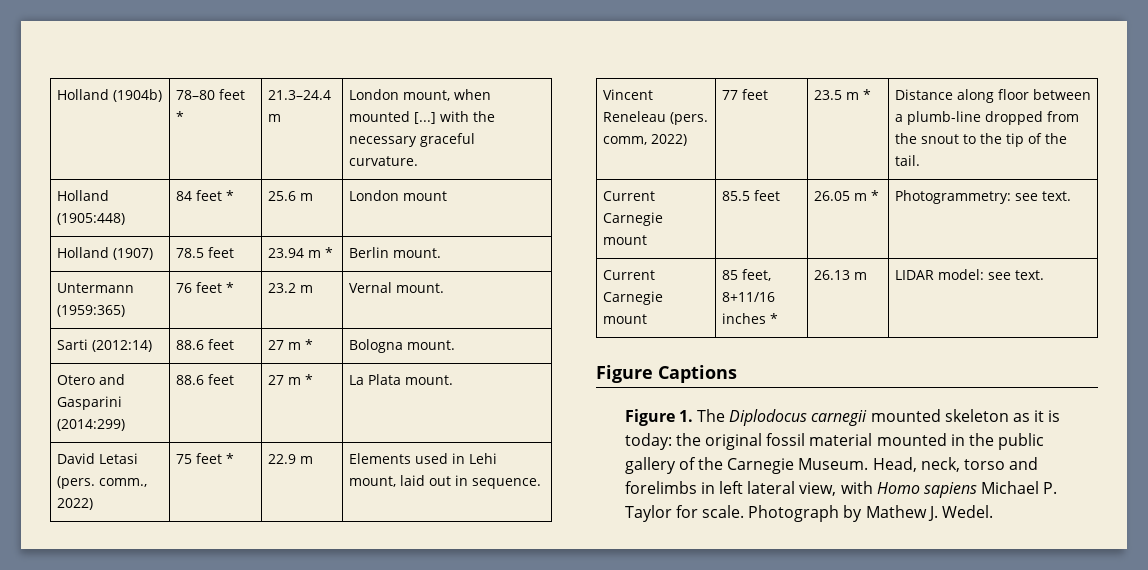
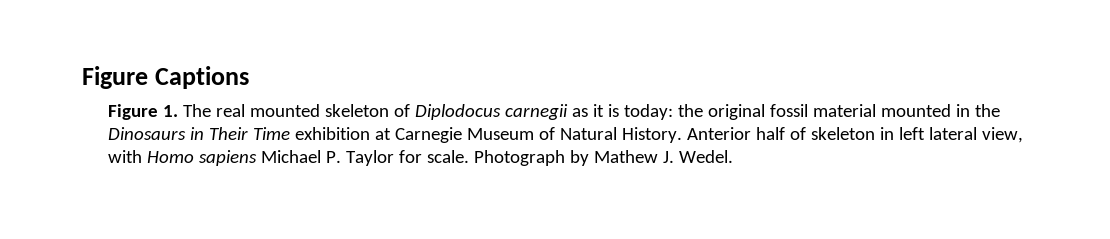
- Holland (1904b) | 78–80 feet * | 21.3–24.4 m | London mount, when mounted [...] with the necessary graceful curvature.
- Holland (1905:448) | 84 feet * | 25.6 m | London mount
- Holland (1907) | 78.5 feet | 23.94 m * | Berlin mount.
- Untermann (1959:365) | 76 feet * | 23.2 m | Vernal mount.
- Sarti (2012:14) | 88.6 feet | 27 m * | Bologna mount.
- Otero and Gasparini (2014:299) | 88.6 feet | 27 m * | La Plata mount.
- David Letasi (pers. comm., 2022) | 75 feet * | 22.9 m | Elements used in Lehi mount, laid out in sequence.
- Vincent Reneleau (pers. comm, 2022) | 77 feet | 23.5 m * | Distance along floor between a plumb-line dropped from the snout to the tip of the tail.
- Current Carnegie mount | 85.5 feet | 26.05 m * | Photogrammetry: see text.
- Current Carnegie mount | 85 feet, 8+11/16 inches * | 26.13 m | LIDAR model: see text.
- Figure 1. The Diplodocus carnegii mounted skeleton as it is today: the original fossil material mounted in the public gallery of the Carnegie Museum. Head, neck, torso and forelimbs in left lateral view, with Homo sapiens Michael P. Taylor for scale.
+ Figure 1. The real mounted skeleton of Diplodocus carnegii as it is today: the original fossil material mounted in the Dinosaurs in Their Time exhibition at Carnegie Museum of Natural History. Anterior half of skeleton in left lateral view, with Homo sapiens Michael P. Taylor for scale.

